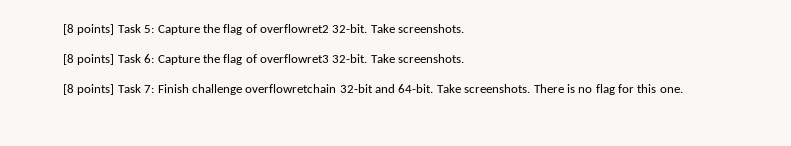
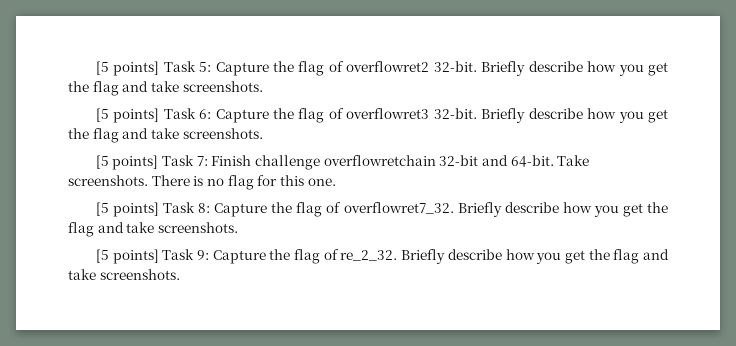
- [8 points] Task 5: Capture the flag of overflowret2 32-bit. Take screenshots.
- [8 points] Task 6: Capture the flag of overflowret3 32-bit. Take screenshots.
- [8 points] Task 7: Finish challenge overflowretchain 32-bit and 64-bit.
+ [5 points] Task 5: Capture the flag of overflowret2 32-bit. Briefly describe how you get the flag and take screenshots.
+ [5 points] Task 6: Capture the flag of overflowret3 32-bit. Briefly describe how you get the flag and take screenshots.
+ [5 points] Task 7: Finish challenge overflowretchain 32-bit and 64-bit.
+ [5 points] Task 8: Capture the flag of overflowret7_32. Briefly describe how you get the flag and take screenshots.
+ [5 points] Task 9: Capture the flag of re_2_32. Briefly describe how you get the flag and take screenshots.

